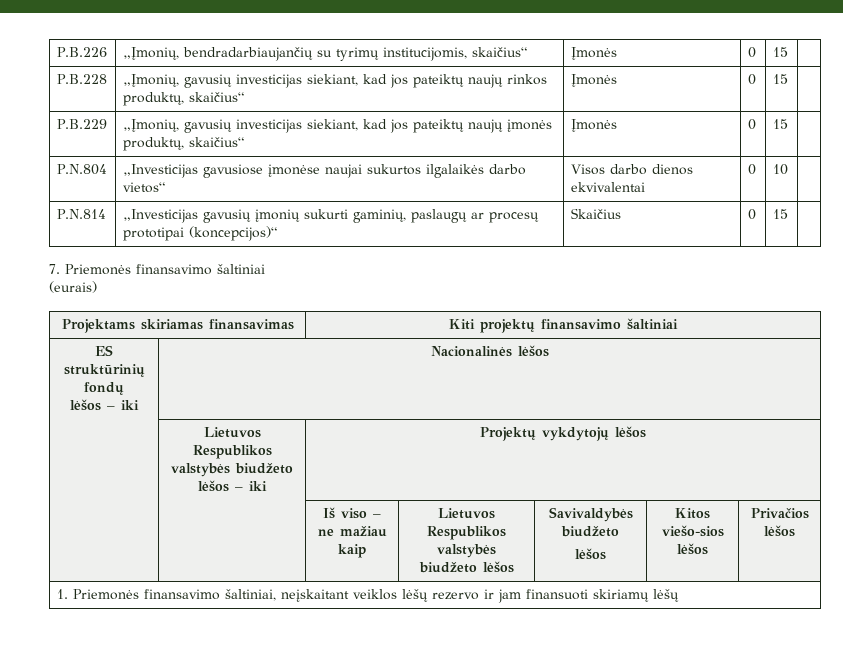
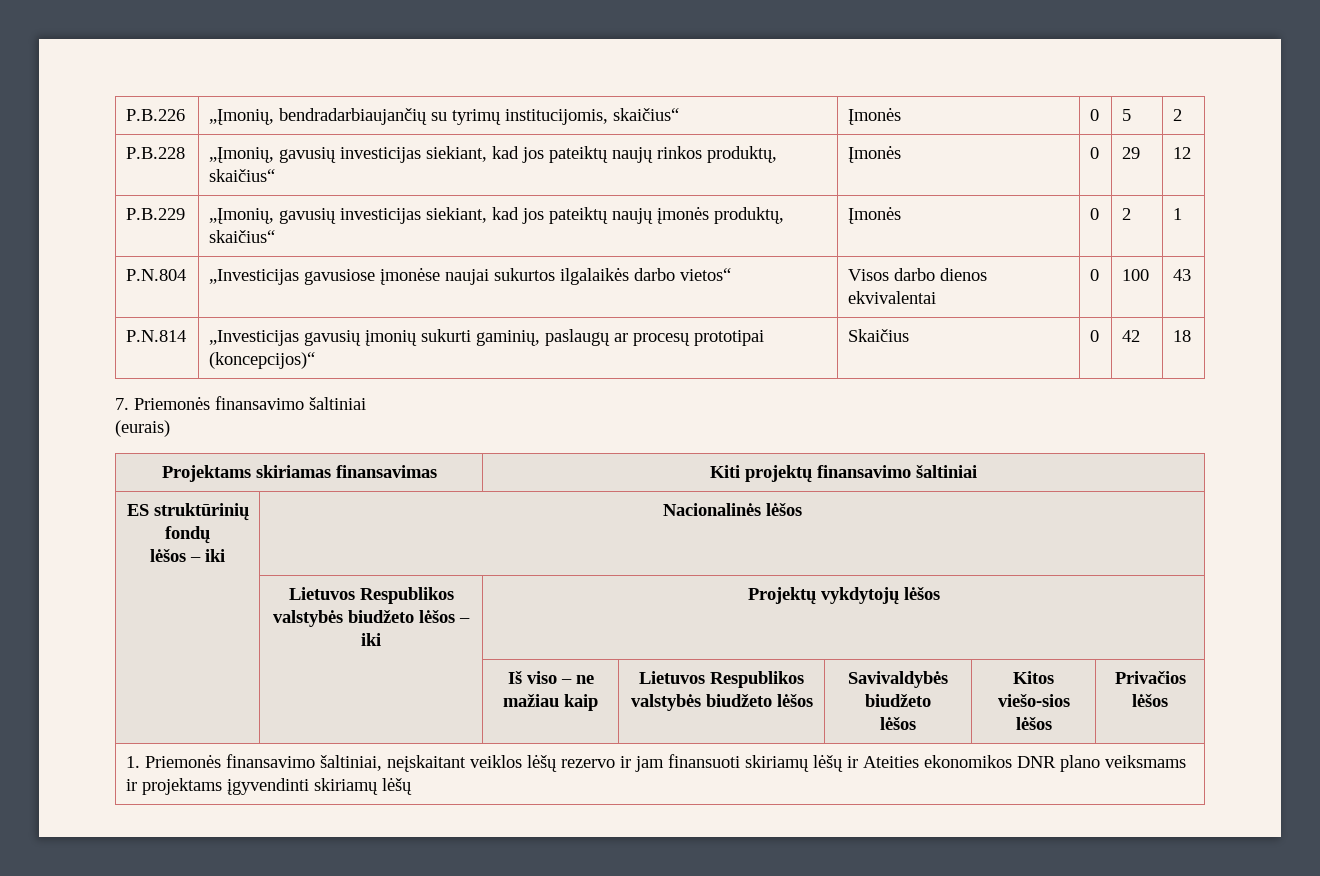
- P.B.226 | „Įmonių, bendradarbiaujančių su tyrimų institucijomis, skaičius“ | Įmonės | 0 | 15 |
+ P.B.226 | „Įmonių, bendradarbiaujančių su tyrimų institucijomis, skaičius“ | Įmonės | 0 | 5 | 2
- P.B.228 | „Įmonių, gavusių investicijas siekiant, kad jos pateiktų naujų rinkos produktų, skaičius“ | Įmonės | 0 | 15 |
+ P.B.228 | „Įmonių, gavusių investicijas siekiant, kad jos pateiktų naujų rinkos produktų, skaičius“ | Įmonės | 0 | 29 | 12
- P.B.229 | „Įmonių, gavusių investicijas siekiant, kad jos pateiktų naujų įmonės produktų, skaičius“ | Įmonės | 0 | 15 |
+ P.B.229 | „Įmonių, gavusių investicijas siekiant, kad jos pateiktų naujų įmonės produktų, skaičius“ | Įmonės | 0 | 2 | 1
- P.N.804 | „Investicijas gavusiose įmonėse naujai sukurtos ilgalaikės darbo vietos“ | Visos darbo dienos ekvivalentai | 0 | 10 |
+ P.N.804 | „Investicijas gavusiose įmonėse naujai sukurtos ilgalaikės darbo vietos“ | Visos darbo dienos ekvivalentai | 0 | 100 | 43
- P.N.814 | „Investicijas gavusių įmonių sukurti gaminių, paslaugų ar procesų prototipai (koncepcijos)“ | Skaičius | 0 | 15 |
+ P.N.814 | „Investicijas gavusių įmonių sukurti gaminių, paslaugų ar procesų prototipai (koncepcijos)“ | Skaičius | 0 | 42 | 18
- 1. Priemonės finansavimo šaltiniai, neįskaitant veiklos lėšų rezervo ir jam finansuoti skiriamų lėšų
+ 1. Priemonės finansavimo šaltiniai, neįskaitant veiklos lėšų rezervo ir jam finansuoti skiriamų lėšų ir Ateities ekonomikos DNR plano veiksmams ir projektams įgyvendinti skiriamų lėšų

